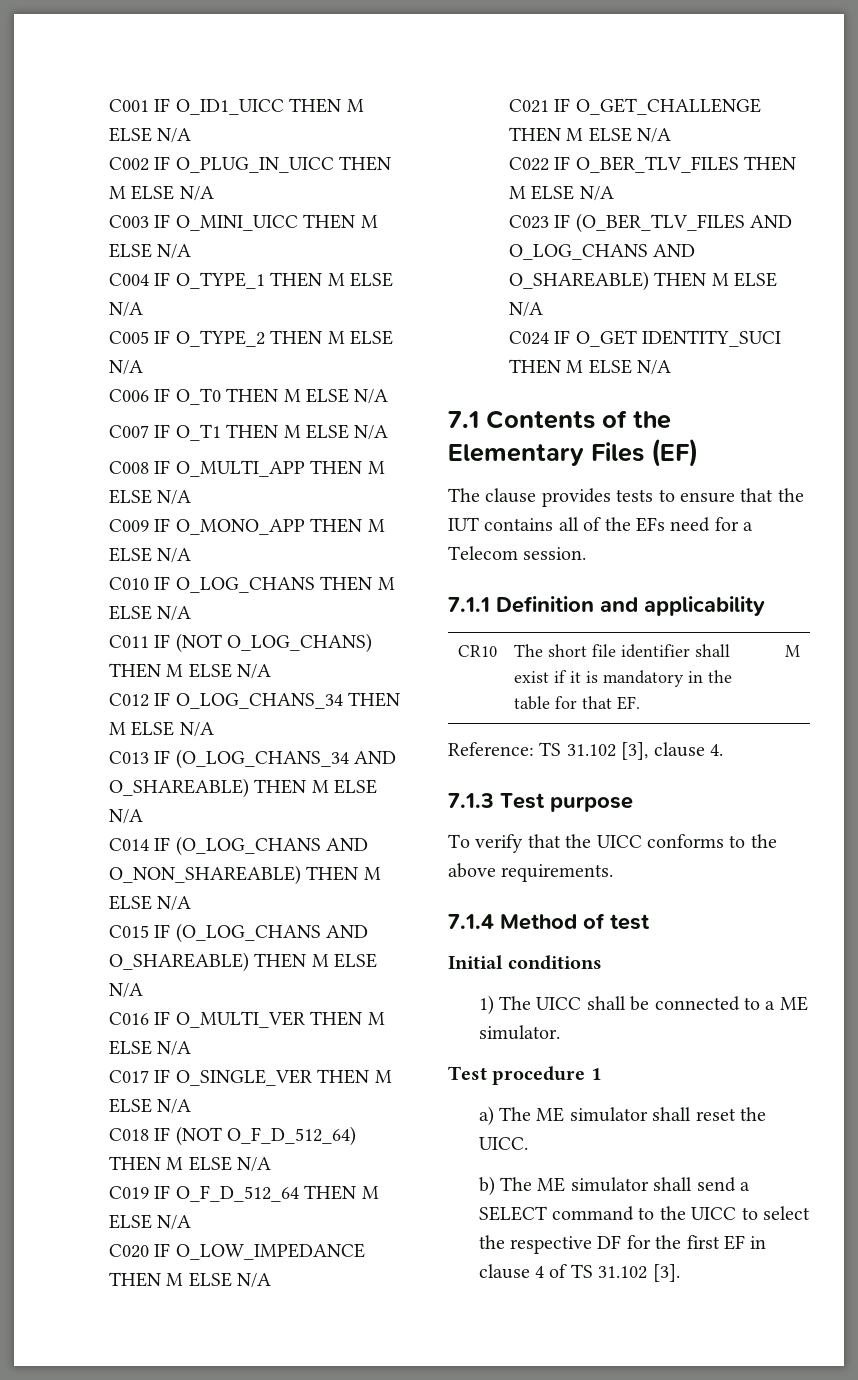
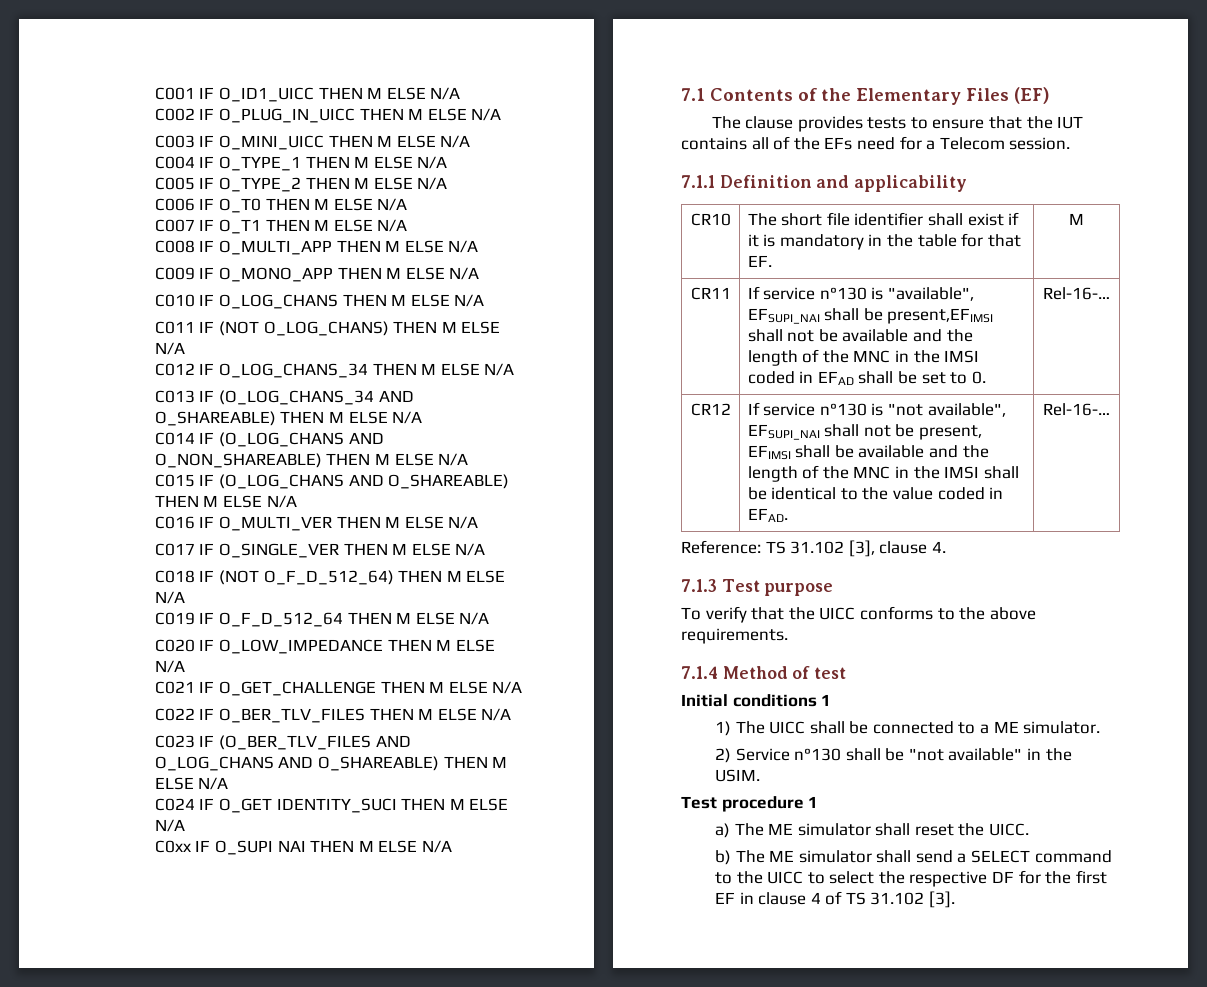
+ C0xx IF O_SUPI NAI THEN M ELSE N/A
+ CR11 | If service n°130 is "available", EFSUPI_NAI shall be present,EFIMSI shall not be available and the length of the MNC in the IMSI coded in EFAD shall be set to 0. | Rel-16-…
+ CR12 | If service n°130 is "not available", EFSUPI_NAI shall not be present, EFIMSI shall be available and the length of the MNC in the IMSI shall be identical to the value coded in EFAD. | Rel-16-…
- Initial conditions
+ Initial conditions 1
+ 2) Service n°130 shall be "not available" in the USIM.

